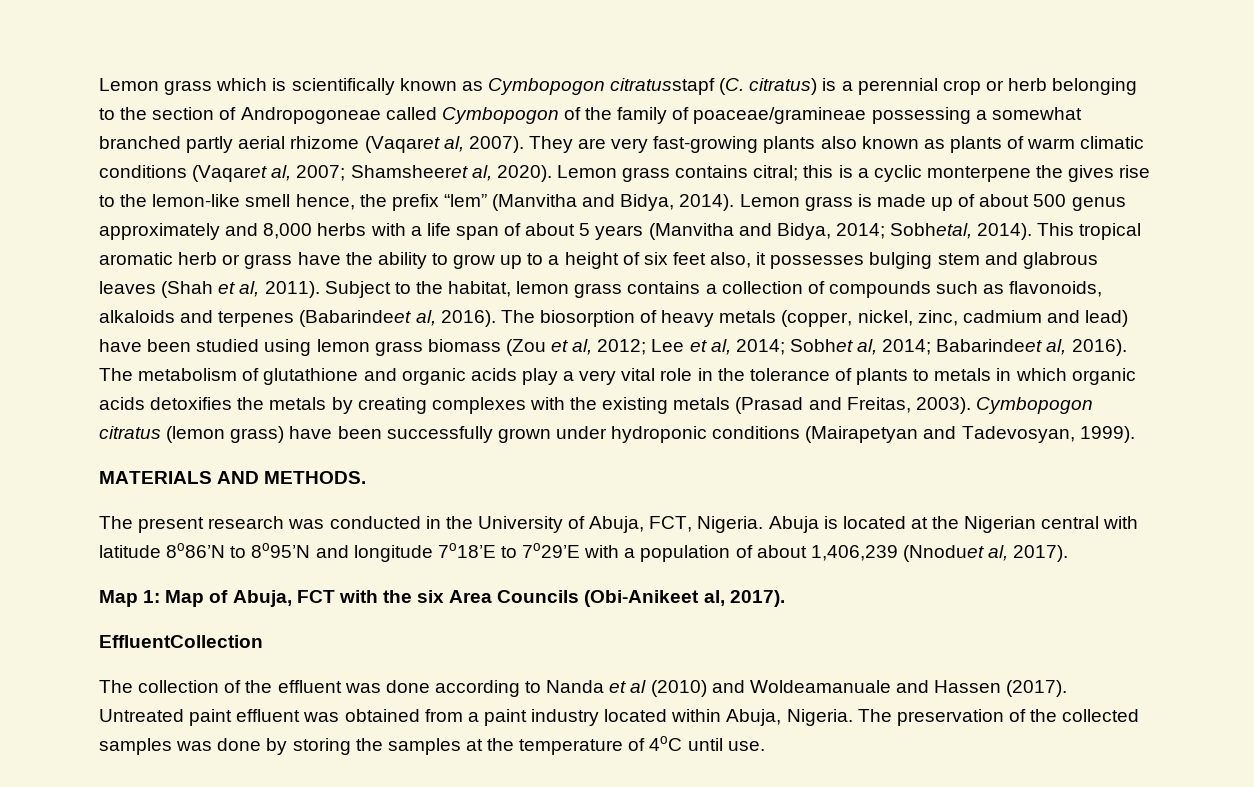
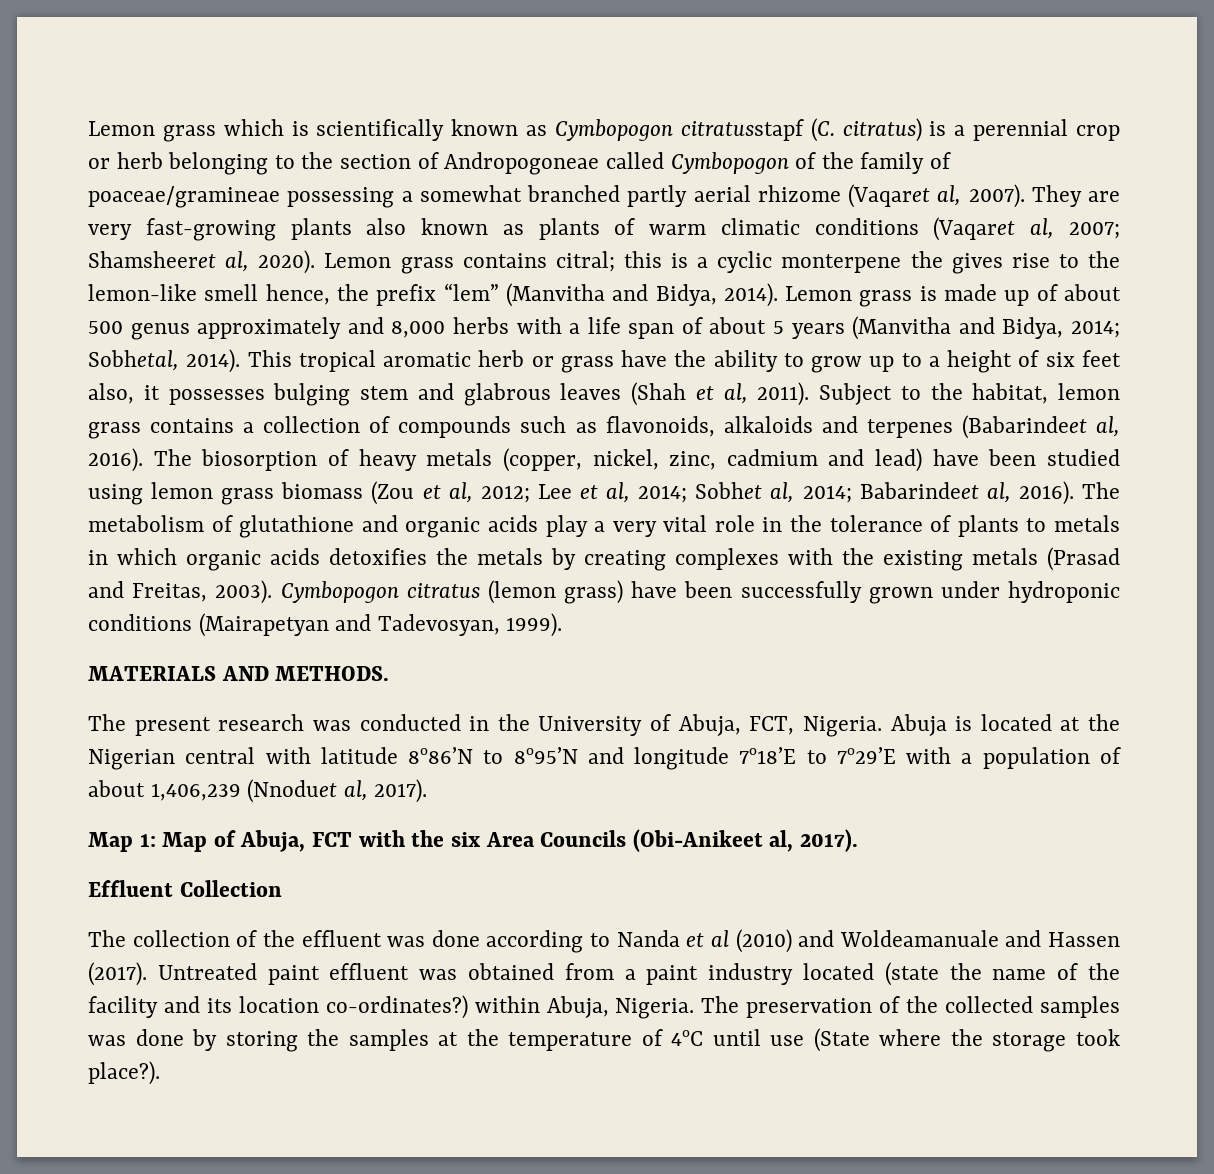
- EffluentCollection
+ Effluent Collection
- Untreated paint effluent was obtained from a paint industry located within Abuja, Nigeria.
+ Untreated paint effluent was obtained from a paint industry located (state the name of the facility and its location co-ordinates?) within Abuja, Nigeria.
- The preservation of the collected samples was done by storing the samples at the temperature of 4oC until use.
+ The preservation of the collected samples was done by storing the samples at the temperature of 4oC until use (State where the storage took place?).

